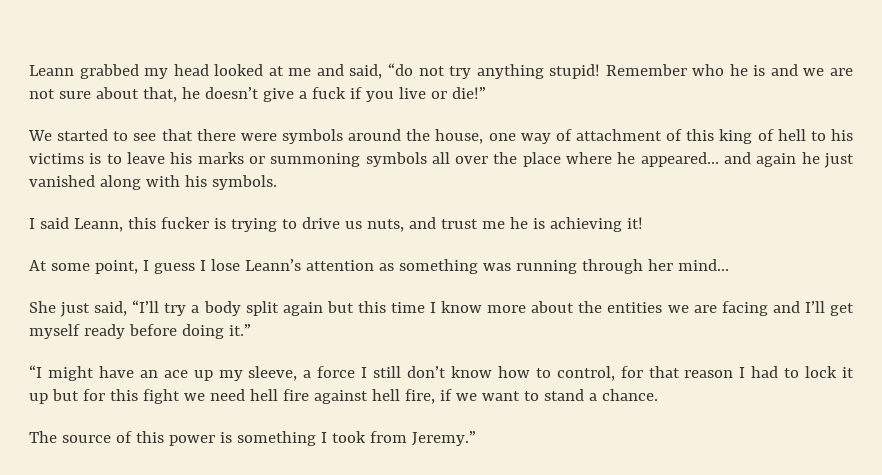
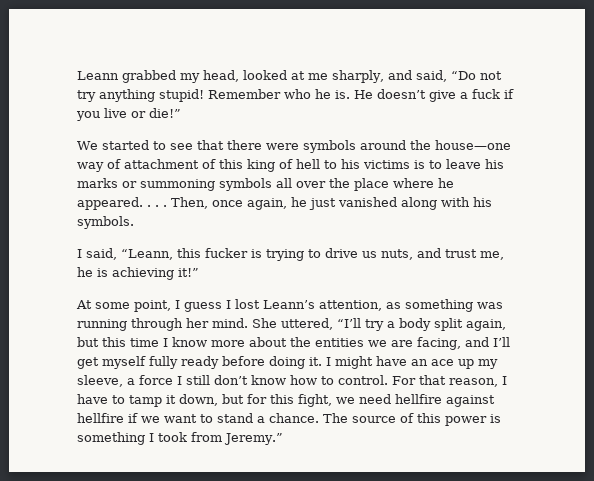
- Leann grabbed my head looked at me and said, “do not try anything stupid!
+ Leann grabbed my head, looked at me sharply, and said, “Do not try anything stupid!
- Remember who he is and we are not sure about that, he doesn’t give a fuck if you live or die!”
+ Remember who he is. He doesn’t give a fuck if you live or die!”
- We started to see that there were symbols around the house, one way of attachment of this king of hell to his victims is to leave his marks or summoning symbols all over the place where he appeared… and again he just vanished along with his symbols.
+ We started to see that there were symbols around the house—one way of attachment of this king of hell to his victims is to leave his marks or summoning symbols all over the place where he appeared. . . . Then, once again, he just vanished along with his symbols.
- I said Leann, this fucker is trying to drive us nuts, and trust me he is achieving it!
+ I said, “Leann, this fucker is trying to drive us nuts, and trust me, he is achieving it!”
- At some point, I guess I lose Leann’s attention as something was running through her mind…
- She just said, “I’ll try a body split again but this time I know more about the entities we are facing and I’ll get myself ready before doing it.”
- “I might have an ace up my sleeve, a force I still don’t know how to control, for that reason I had to lock it up but for this fight we need hell fire against hell fire, if we want to stand a chance.
- The source of this power is something I took from Jeremy.”
+ At some point, I guess I lost Leann’s attention, as something was running through her mind. She uttered, “I’ll try a body split again, but this time I know more about the entities we are facing, and I’ll get myself fully ready before doing it. I might have an ace up my sleeve, a force I still don’t know how to control. For that reason, I have to tamp it down, but for this fight, we need hellfire against hellfire if we want to stand a chance. The source of this power is something I took from Jeremy.”

